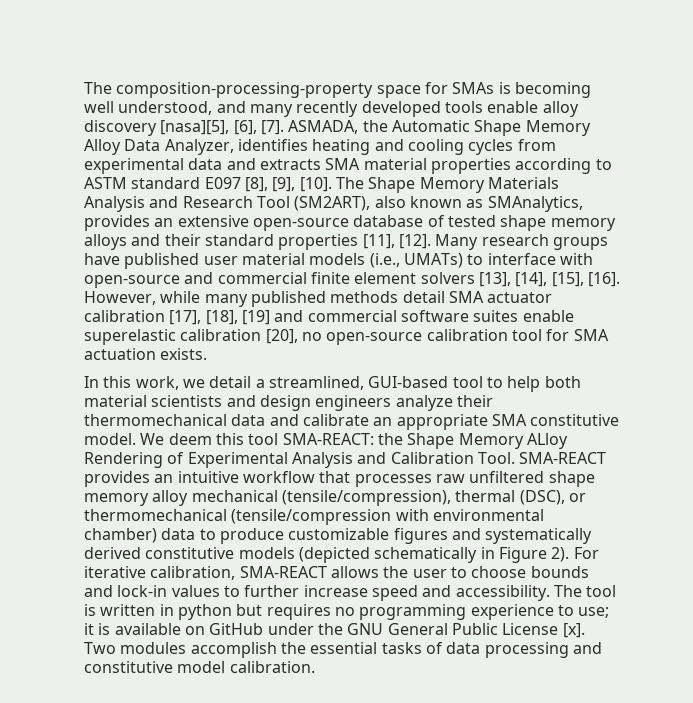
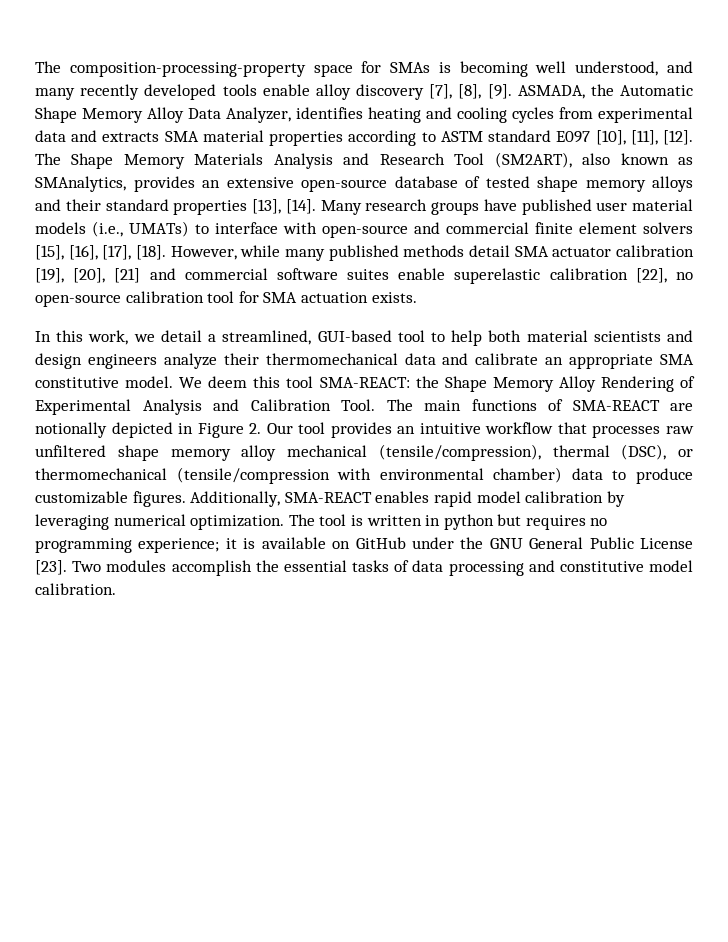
- The composition-processing-property space for SMAs is becoming well understood, and many recently developed tools enable alloy discovery [nasa][5], [6], [7].
+ The composition-processing-property space for SMAs is becoming well understood, and many recently developed tools enable alloy discovery [7], [8], [9].
- ASMADA, the Automatic Shape Memory Alloy Data Analyzer, identifies heating and cooling cycles from experimental data and extracts SMA material properties according to ASTM standard E097 [8], [9], [10].
+ ASMADA, the Automatic Shape Memory Alloy Data Analyzer, identifies heating and cooling cycles from experimental data and extracts SMA material properties according to ASTM standard E097 [10], [11], [12].
- The Shape Memory Materials Analysis and Research Tool (SM2ART), also known as SMAnalytics, provides an extensive open-source database of tested shape memory alloys and their standard properties [11], [12].
+ The Shape Memory Materials Analysis and Research Tool (SM2ART), also known as SMAnalytics, provides an extensive open-source database of tested shape memory alloys and their standard properties [13], [14].
- Many research groups have published user material models (i.e., UMATs) to interface with open-source and commercial finite element solvers [13], [14], [15], [16].
+ Many research groups have published user material models (i.e., UMATs) to interface with open-source and commercial finite element solvers [15], [16], [17], [18].
- However, while many published methods detail SMA actuator calibration [17], [18], [19] and commercial software suites enable superelastic calibration [20], no open-source calibration tool for SMA actuation exists.
+ However, while many published methods detail SMA actuator calibration [19], [20], [21] and commercial software suites enable superelastic calibration [22], no open-source calibration tool for SMA actuation exists.
- We deem this tool SMA-REACT: the Shape Memory ALloy Rendering of Experimental Analysis and Calibration Tool.
+ We deem this tool SMA-REACT: the Shape Memory Alloy Rendering of Experimental Analysis and Calibration Tool.
- SMA-REACT provides an intuitive workflow that processes raw unfiltered shape memory alloy mechanical (tensile/compression), thermal (DSC), or thermomechanical (tensile/compression with environmental chamber) data to produce customizable figures and systematically derived constitutive models (depicted schematically in Figure 2). For iterative calibration, SMA-REACT allows the user to choose bounds and lock-in values to further increase speed and accessibility.
+ The main functions of SMA-REACT are notionally depicted in Figure 2. Our tool provides an intuitive workflow that processes raw unfiltered shape memory alloy mechanical (tensile/compression), thermal (DSC), or thermomechanical (tensile/compression with environmental chamber) data to produce customizable figures. Additionally, SMA-REACT enables rapid model calibration by leveraging numerical optimization.
- The tool is written in python but requires no programming experience to use; it is available on GitHub under the GNU General Public License [x].
+ The tool is written in python but requires no programming experience; it is available on GitHub under the GNU General Public License [23].

